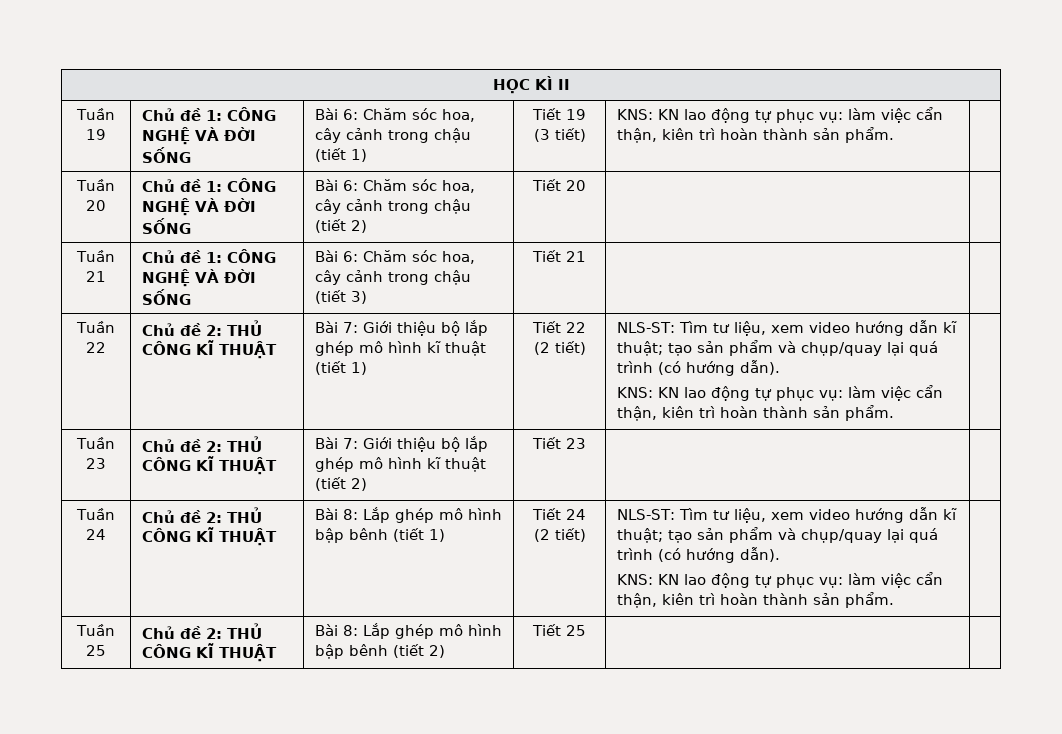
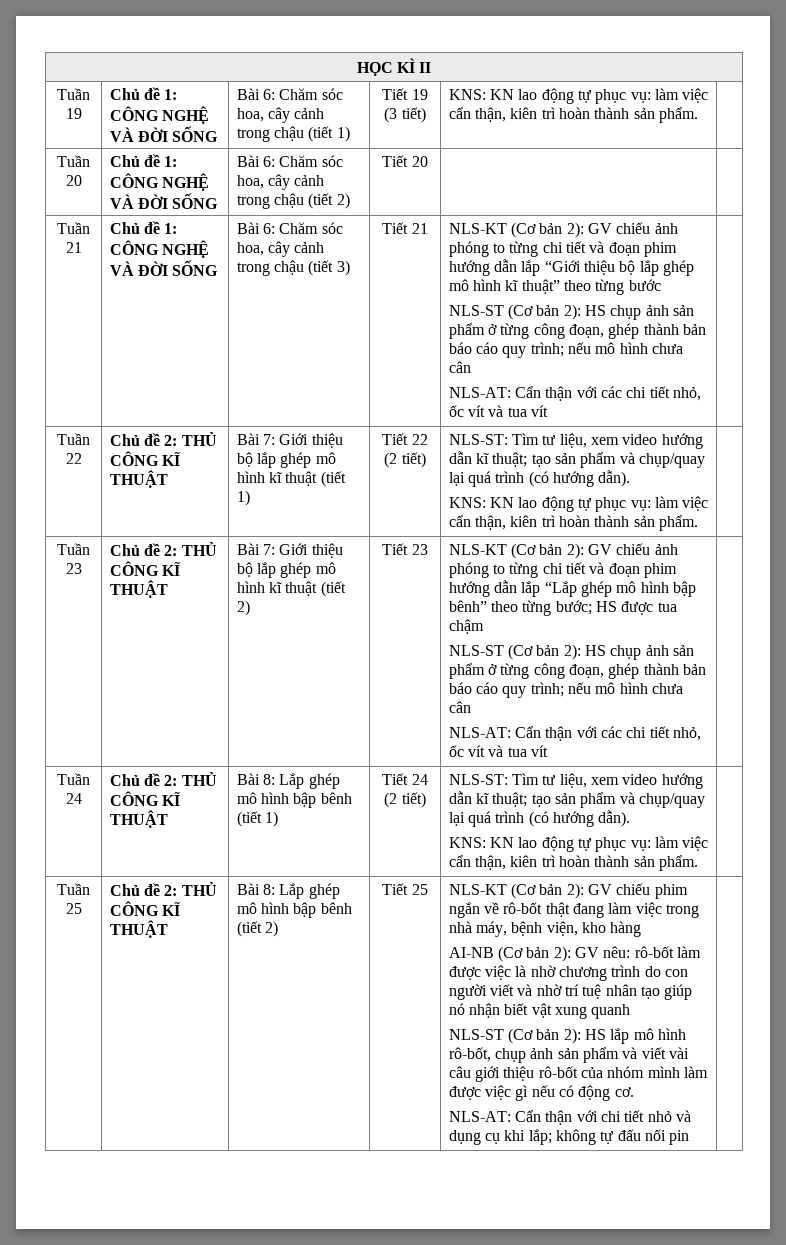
+ NLS-KT (Cơ bản 2): GV chiếu ảnh phóng to từng chi tiết và đoạn phim hướng dẫn lắp “Giới thiệu bộ lắp ghép mô hình kĩ thuật” theo từng bước
+ NLS-ST (Cơ bản 2): HS chụp ảnh sản phẩm ở từng công đoạn, ghép thành bản báo cáo quy trình; nếu mô hình chưa cân
+ NLS-AT: Cẩn thận với các chi tiết nhỏ, ốc vít và tua vít
+ NLS-KT (Cơ bản 2): GV chiếu ảnh phóng to từng chi tiết và đoạn phim hướng dẫn lắp “Lắp ghép mô hình bập bênh” theo từng bước; HS được tua chậm
+ NLS-ST (Cơ bản 2): HS chụp ảnh sản phẩm ở từng công đoạn, ghép thành bản báo cáo quy trình; nếu mô hình chưa cân
+ NLS-AT: Cẩn thận với các chi tiết nhỏ, ốc vít và tua vít
+ NLS-KT (Cơ bản 2): GV chiếu phim ngắn về rô-bốt thật đang làm việc trong nhà máy, bệnh viện, kho hàng
+ AI-NB (Cơ bản 2): GV nêu: rô-bốt làm được việc là nhờ chương trình do con người viết và nhờ trí tuệ nhân tạo giúp nó nhận biết vật xung quanh
+ NLS-ST (Cơ bản 2): HS lắp mô hình rô-bốt, chụp ảnh sản phẩm và viết vài câu giới thiệu rô-bốt của nhóm mình làm được việc gì nếu có động cơ.
+ NLS-AT: Cẩn thận với chi tiết nhỏ và dụng cụ khi lắp; không tự đấu nối pin

